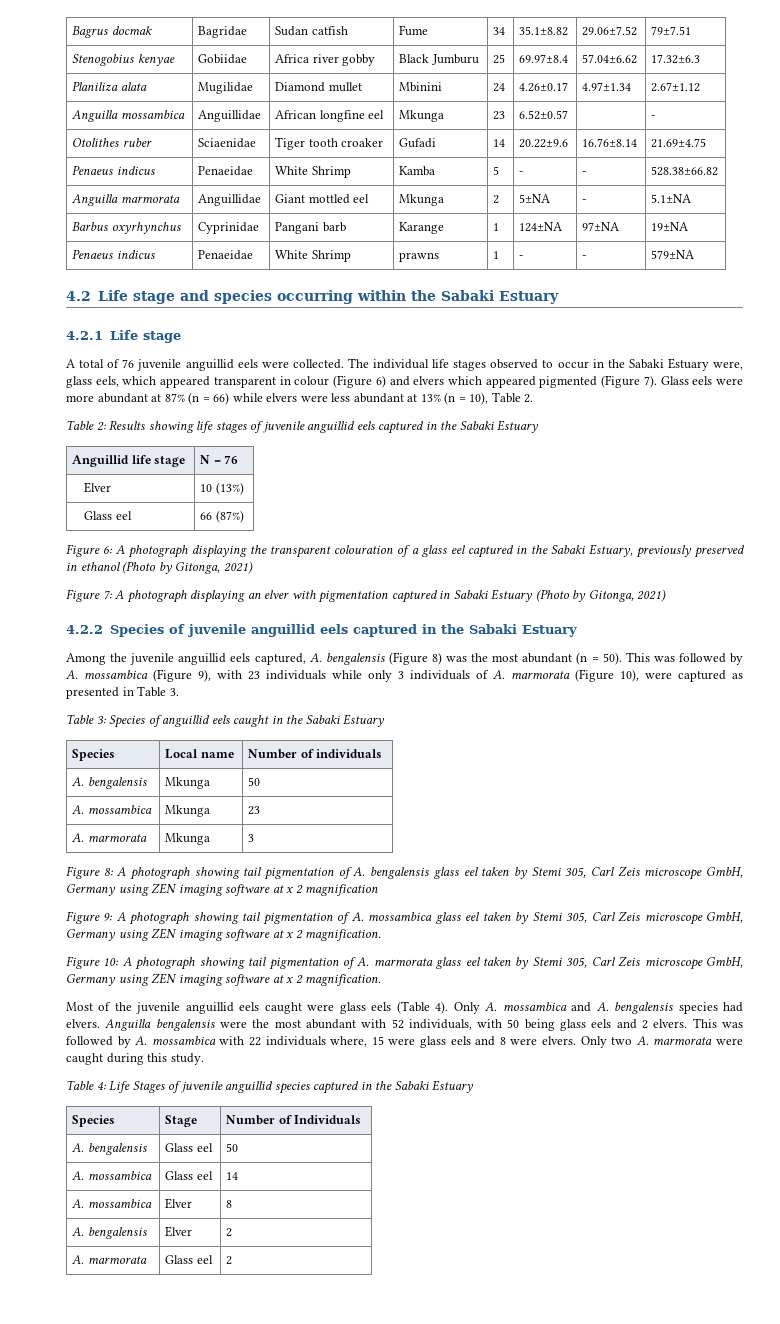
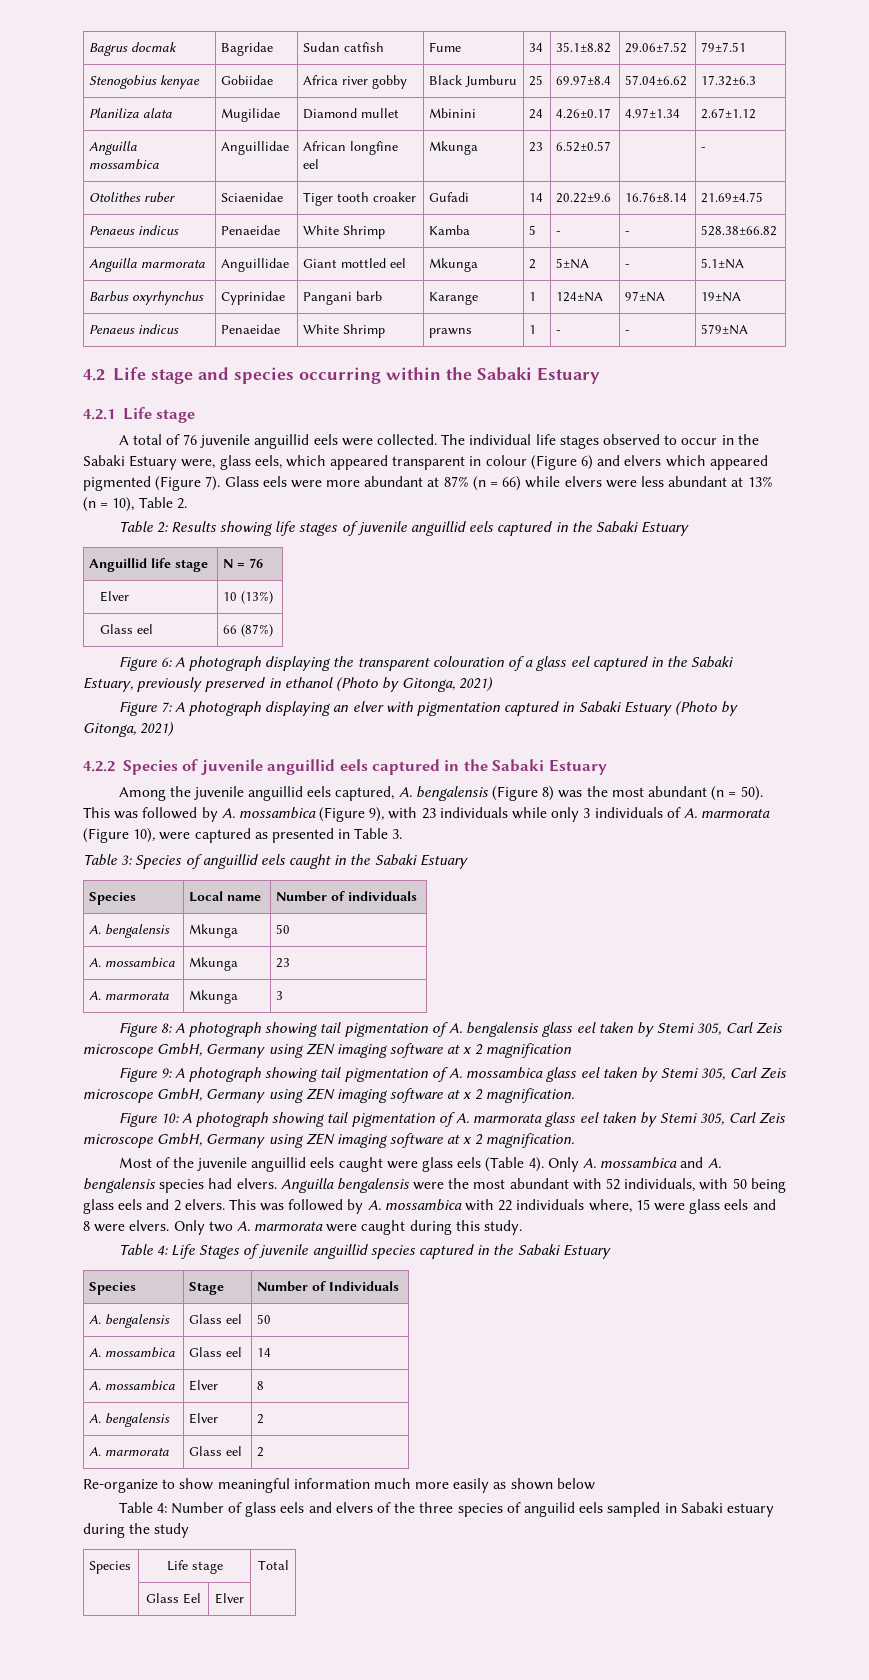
+ Re-organize to show meaningful information much more easily as shown below
+ Table 4: Number of glass eels and elvers of the three species of anguilid eels sampled in Sabaki estuary during the study
+ Species | Life stage | Total
+ | Glass Eel | Elver |

